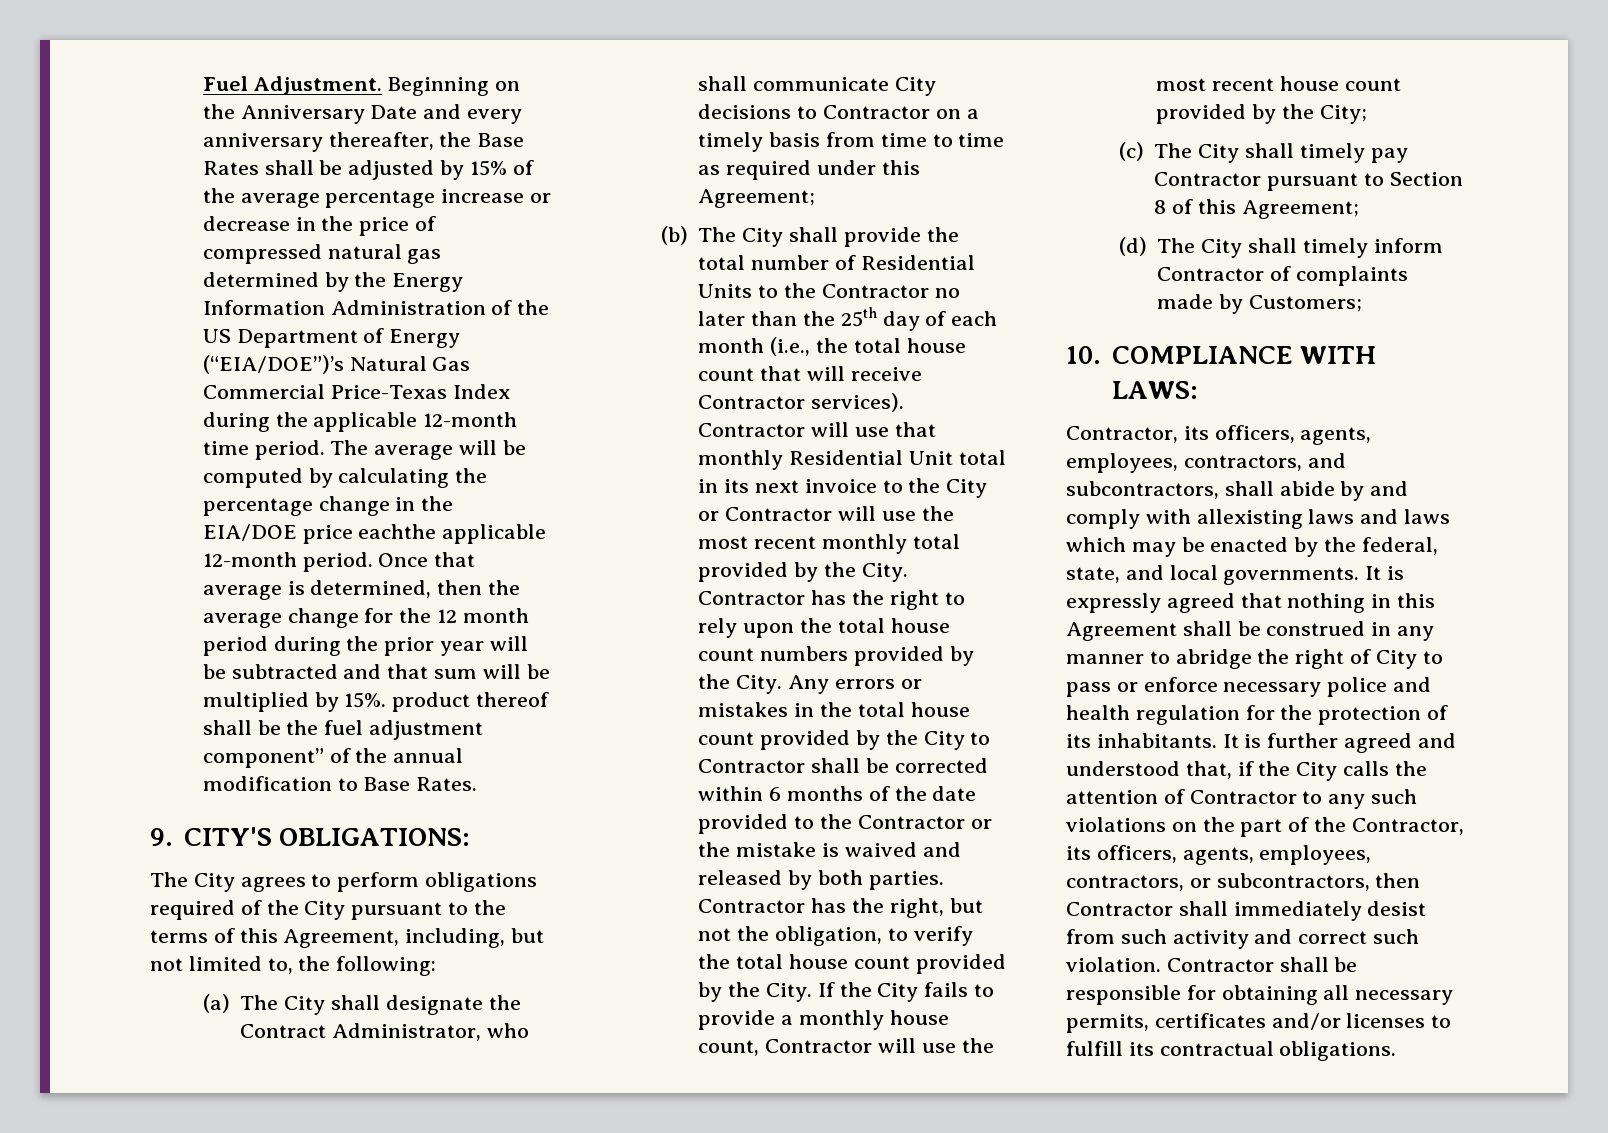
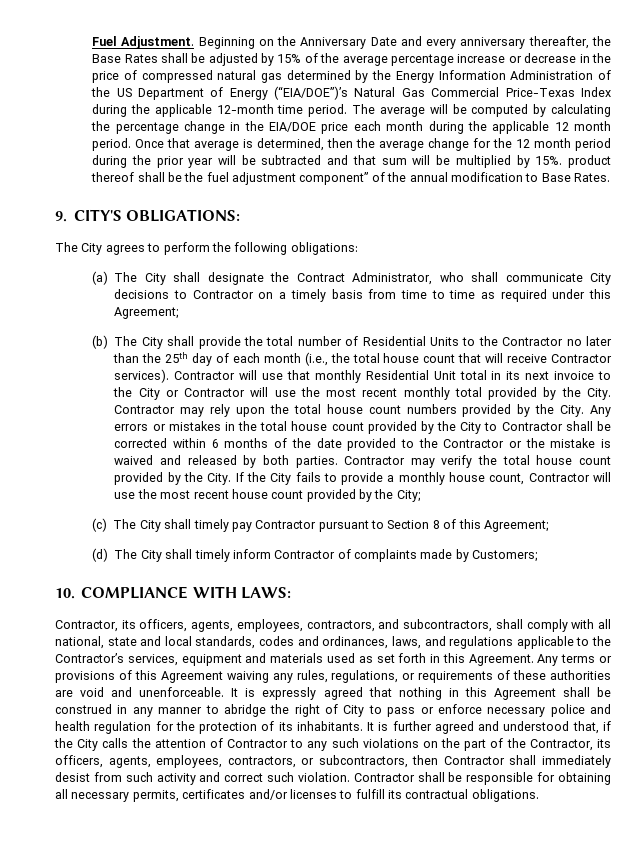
- The average will be computed by calculating the percentage change in the EIA/DOE price eachthe applicable 12-month period.
+ The average will be computed by calculating the percentage change in the EIA/DOE price each month during the applicable 12 month period.
- The City agrees to perform obligations required of the City pursuant to the terms of this Agreement, including, but not limited to, the following:
+ The City agrees to perform the following obligations:
- Contractor has the right to rely upon the total house count numbers provided by the City.
+ Contractor may rely upon the total house count numbers provided by the City.
- Contractor has the right, but not the obligation, to verify the total house count provided by the City.
+ Contractor may verify the total house count provided by the City.
- Contractor, its officers, agents, employees, contractors, and subcontractors, shall abide by and comply with allexisting laws and laws which may be enacted by the federal, state, and local governments.
+ Contractor, its officers, agents, employees, contractors, and subcontractors, shall comply with all national, state and local standards, codes and ordinances, laws, and regulations applicable to the Contractor’s services, equipment and materials used as set forth in this Agreement. Any terms or provisions of this Agreement waiving any rules, regulations, or requirements of these authorities are void and unenforceable.

